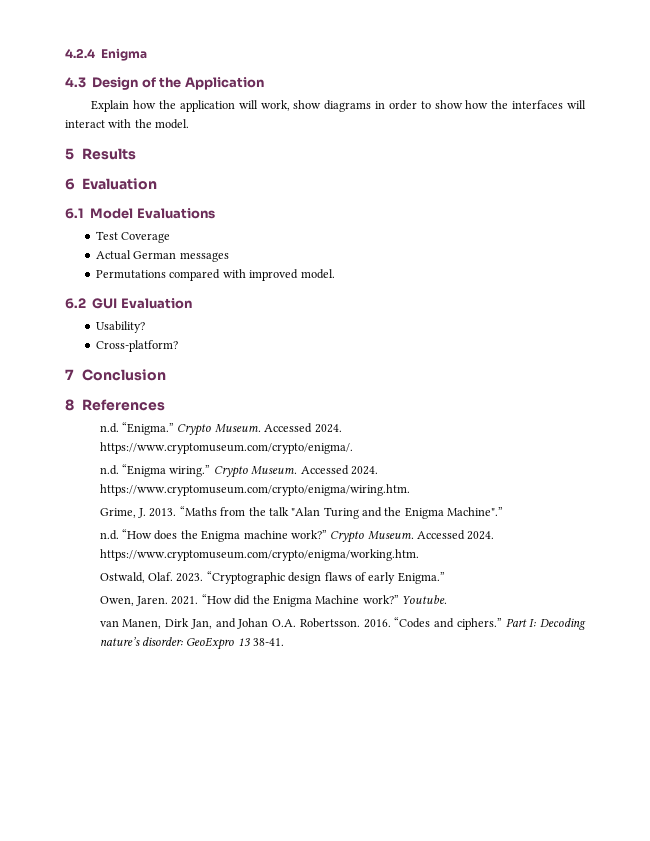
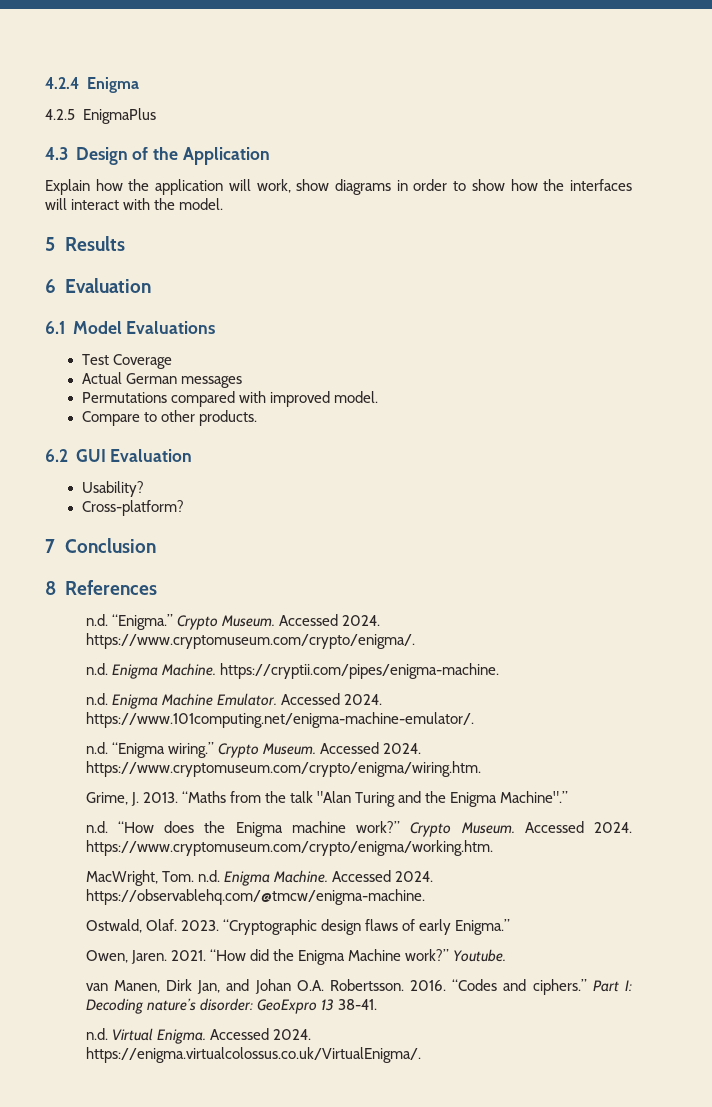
+ 4.2.5 EnigmaPlus
+ Compare to other products.
+ n.d. Enigma Machine. https://cryptii.com/pipes/enigma-machine.
+ n.d. Enigma Machine Emulator. Accessed 2024. https://www.101computing.net/enigma-machine-emulator/.
+ MacWright, Tom. n.d. Enigma Machine. Accessed 2024. https://observablehq.com/@tmcw/enigma-machine.
+ n.d. Virtual Enigma. Accessed 2024. https://enigma.virtualcolossus.co.uk/VirtualEnigma/.

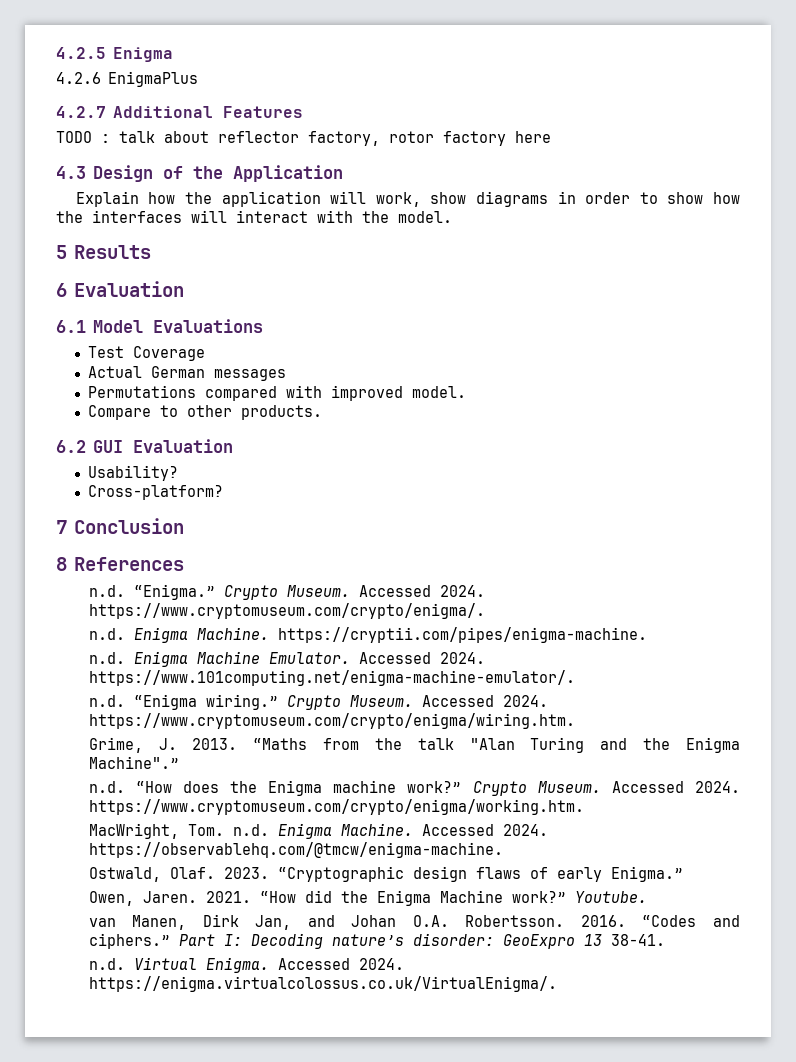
- 4.2.4 Enigma
+ 4.2.5 Enigma
- 4.2.5 EnigmaPlus
+ 4.2.6 EnigmaPlus
+ 4.2.7 Additional Features
+ TODO : talk about reflector factory, rotor factory here

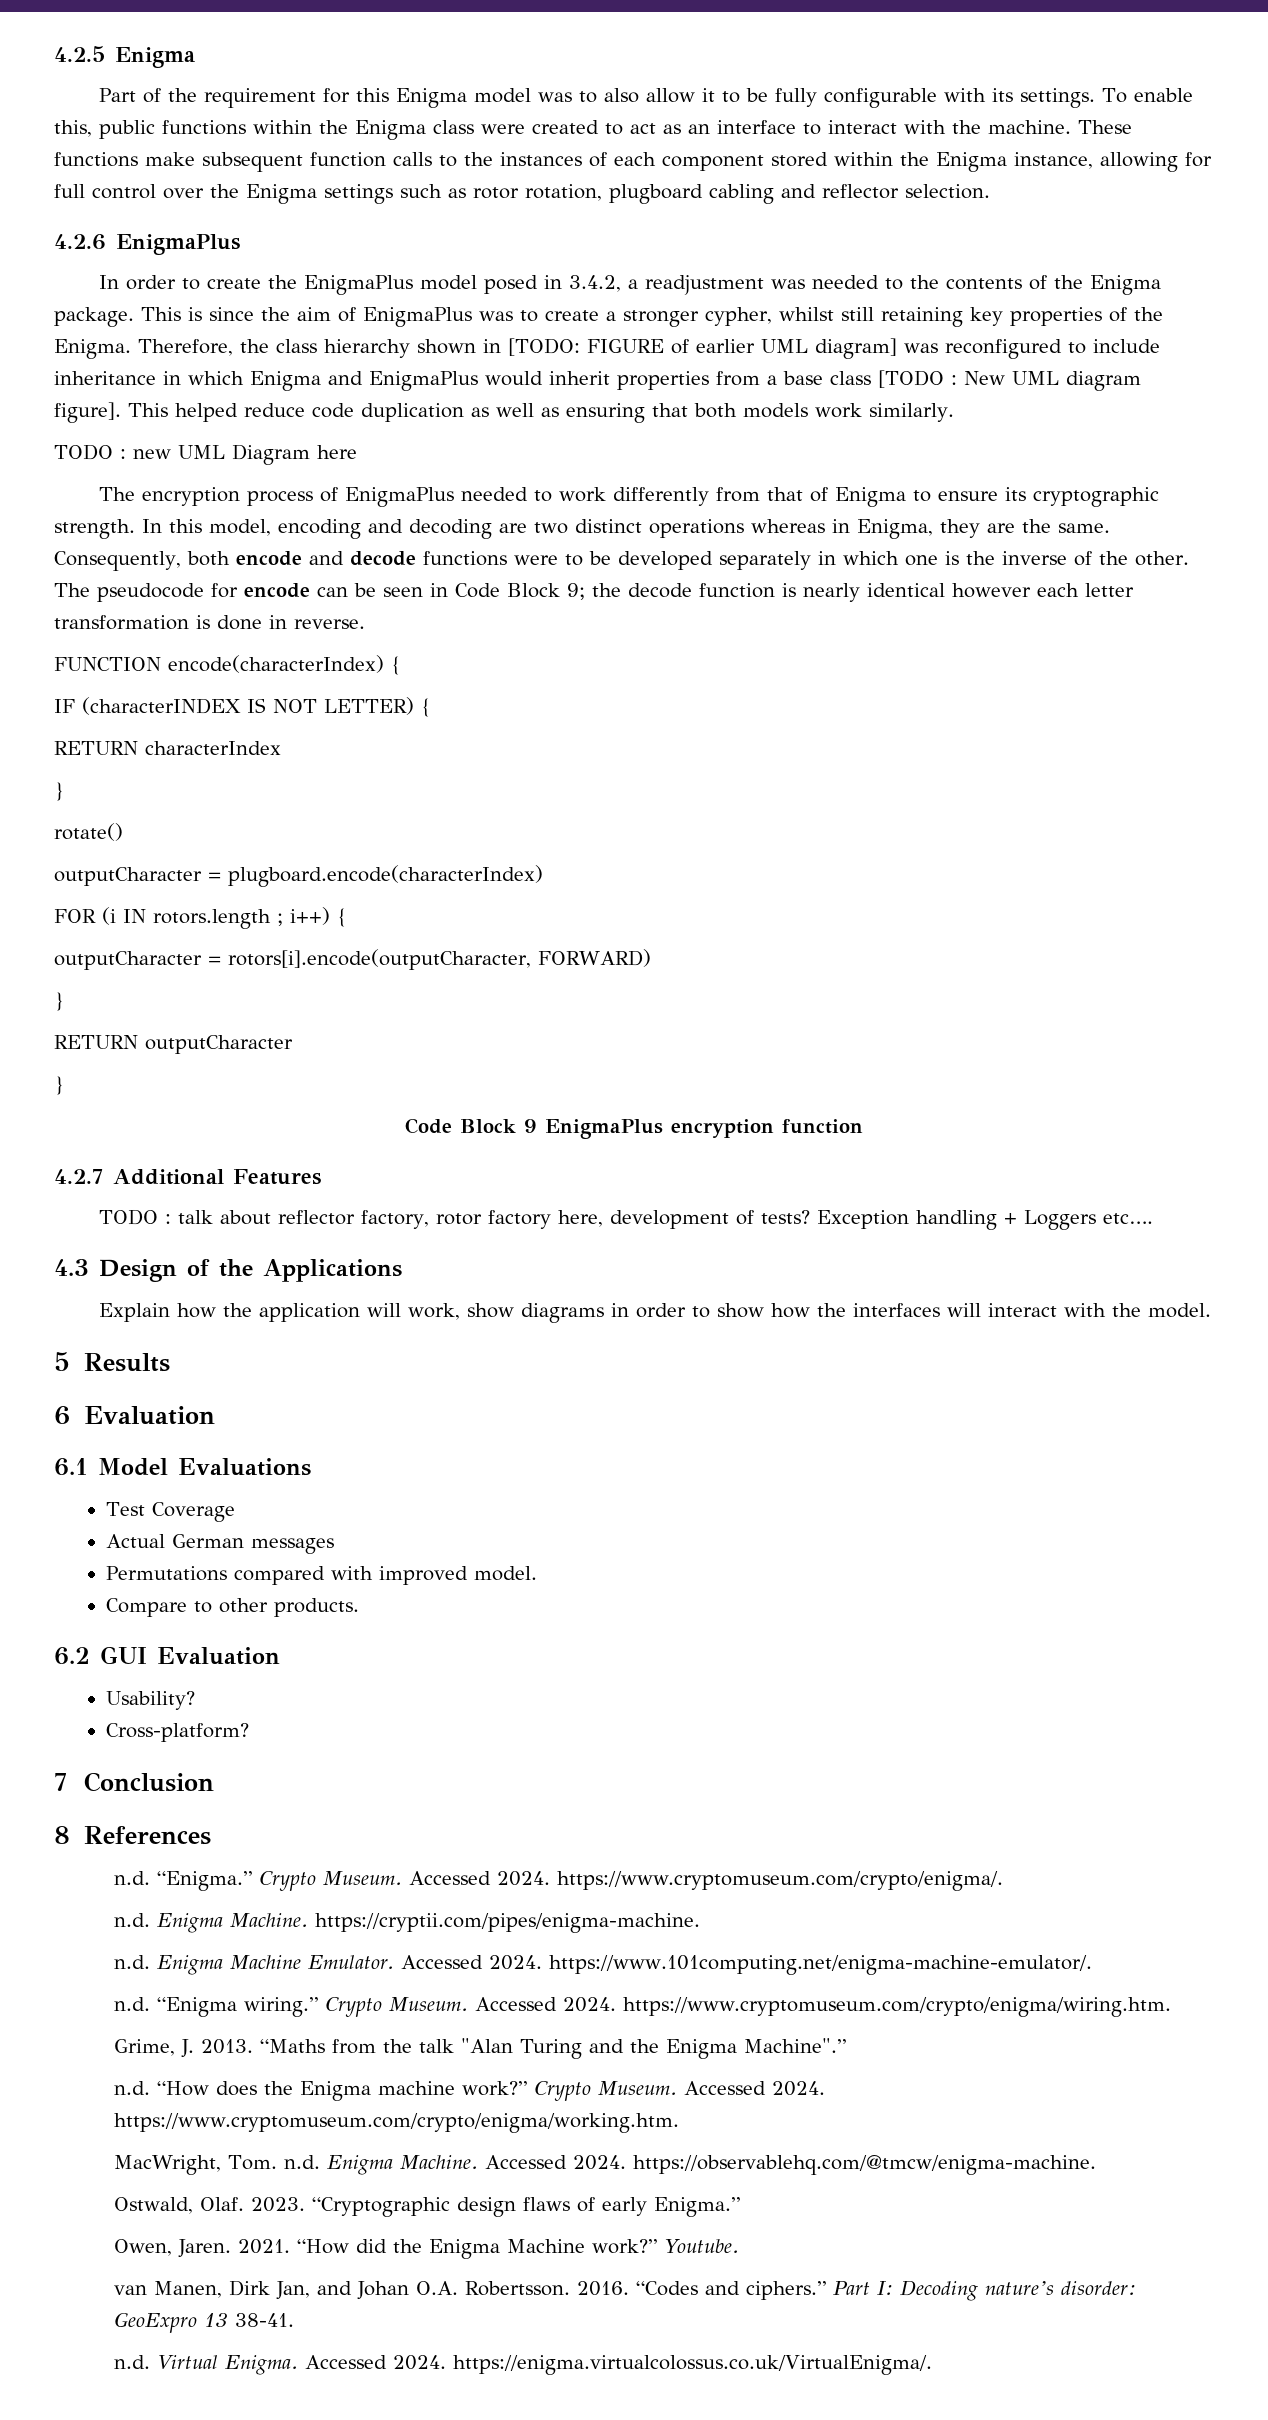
+ Part of the requirement for this Enigma model was to also allow it to be fully configurable with its settings. To enable this, public functions within the Enigma class were created to act as an interface to interact with the machine. These functions make subsequent function calls to the instances of each component stored within the Enigma instance, allowing for full control over the Enigma settings such as rotor rotation, plugboard cabling and reflector selection.
  4.2.6 EnigmaPlus
+ In order to create the EnigmaPlus model posed in 3.4.2, a readjustment was needed to the contents of the Enigma package. This is since the aim of EnigmaPlus was to create a stronger cypher, whilst still retaining key properties of the Enigma. Therefore, the class hierarchy shown in [TODO: FIGURE of earlier UML diagram] was reconfigured to include inheritance in which Enigma and EnigmaPlus would inherit properties from a base class [TODO : New UML diagram figure]. This helped reduce code duplication as well as ensuring that both models work similarly.
+ TODO : new UML Diagram here
+ The encryption process of EnigmaPlus needed to work differently from that of Enigma to ensure its cryptographic strength. In this model, encoding and decoding are two distinct operations whereas in Enigma, they are the same. Consequently, both encode and decode functions were to be developed separately in which one is the inverse of the other. The pseudocode for encode can be seen in Code Block 9; the decode function is nearly identical however each letter transformation is done in reverse.
+ FUNCTION encode(characterIndex) {
+ IF (characterINDEX IS NOT LETTER) {
+ RETURN characterIndex
+ }
+ rotate()
+ outputCharacter = plugboard.encode(characterIndex)
+ FOR (i IN rotors.length ; i++) {
+ outputCharacter = rotors[i].encode(outputCharacter, FORWARD)
+ }
+ RETURN outputCharacter
+ }
+ Code Block 9 EnigmaPlus encryption function
- TODO : talk about reflector factory, rotor factory here
+ TODO : talk about reflector factory, rotor factory here, development of tests? Exception handling + Loggers etc….
- 4.3 Design of the Application
+ 4.3 Design of the Applications

